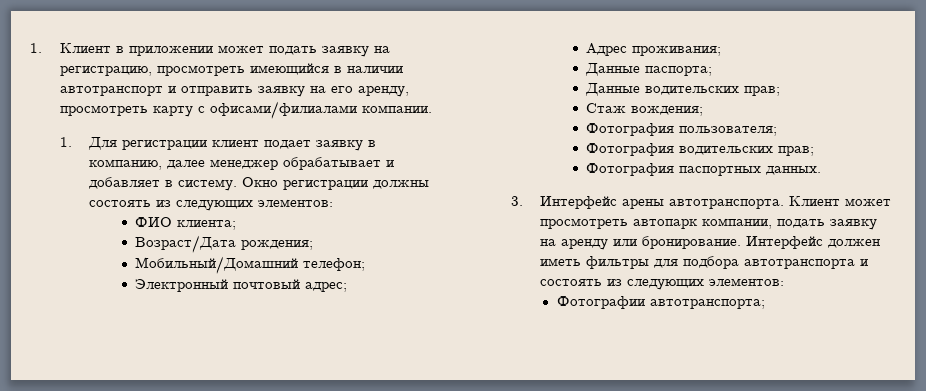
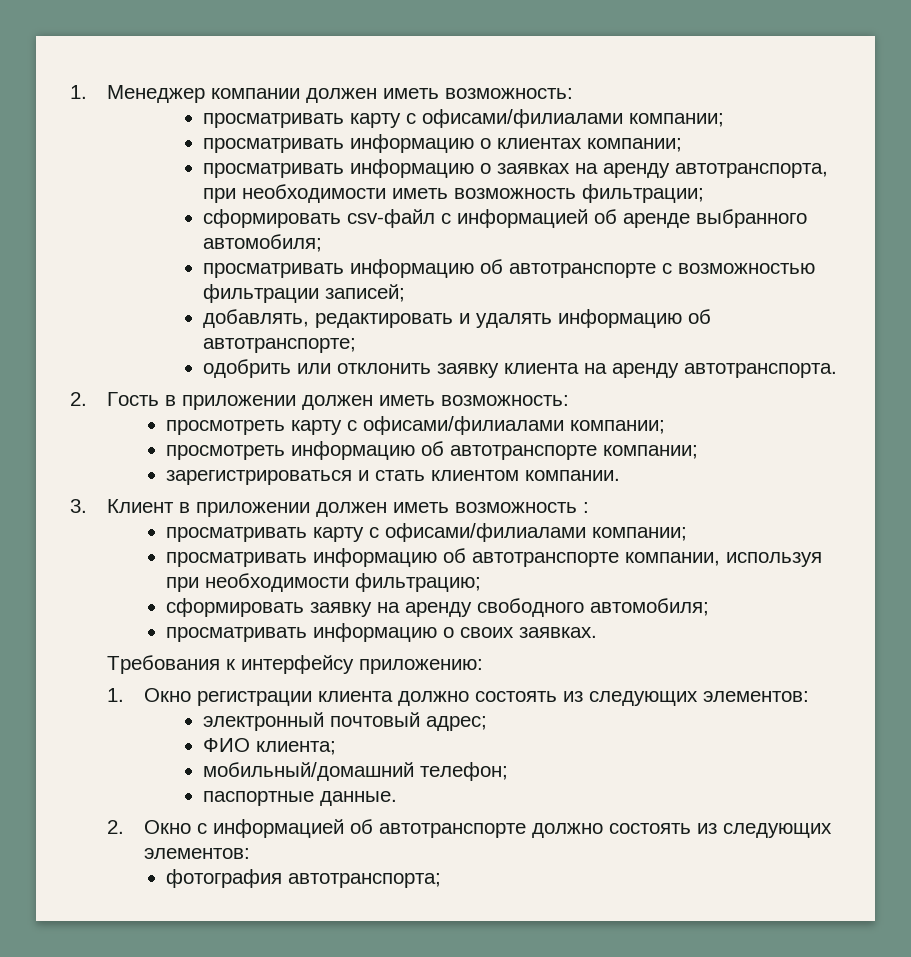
- 1. Клиент в приложении может подать заявку на регистрацию, просмотреть имеющийся в наличии автотранспорт и отправить заявку на его аренду, просмотреть карту с офисами/филиалами компании.
- 1. Для регистрации клиент подает заявку в компанию, далее менеджер обрабатывает и добавляет в систему. Окно регистрации должны состоять из следующих элементов:
+ 1. Менеджер компании должен иметь возможность:
+ просматривать карту с офисами/филиалами компании;
+ просматривать информацию о клиентах компании;
+ просматривать информацию о заявках на аренду автотранспорта, при необходимости иметь возможность фильтрации;
+ сформировать csv-файл с информацией об аренде выбранного автомобиля;
+ просматривать информацию об автотранспорте с возможностью фильтрации записей;
+ добавлять, редактировать и удалять информацию об автотранспорте;
+ одобрить или отклонить заявку клиента на аренду автотранспорта.
+ 2. Гость в приложении должен иметь возможность:
+ просмотреть карту с офисами/филиалами компании;
+ просмотреть информацию об автотранспорте компании;
+ зарегистрироваться и стать клиентом компании.
+ 3. Клиент в приложении должен иметь возможность :
+ просматривать карту с офисами/филиалами компании;
+ просматривать информацию об автотранспорте компании, используя при необходимости фильтрацию;
+ сформировать заявку на аренду свободного автомобиля;
+ просматривать информацию о своих заявках.
+ Требования к интерфейсу приложению:
+ 1. Окно регистрации клиента должно состоять из следующих элементов:
+ электронный почтовый адрес;
- Возраст/Дата рождения;
- Мобильный/Домашний телефон;
- Электронный почтовый адрес;
- Адрес проживания;
- Данные паспорта;
- Данные водительских прав;
- Стаж вождения;
- Фотография пользователя;
- Фотография водительских прав;
- Фотография паспортных данных.
- 3. Интерфейс арены автотранспорта. Клиент может просмотреть автопарк компании, подать заявку на аренду или бронирование. Интерфейс должен иметь фильтры для подбора автотранспорта и состоять из следующих элементов:
- Фотографии автотранспорта;
+ мобильный/домашний телефон;
+ паспортные данные.
+ 2. Окно с информацией об автотранспорте должно состоять из следующих элементов:
+ фотография автотранспорта;

